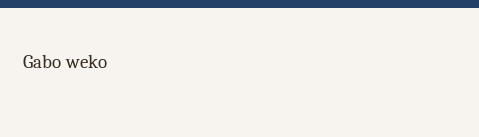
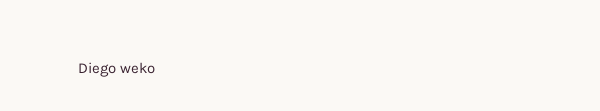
- Gabo weko
+ Diego weko

